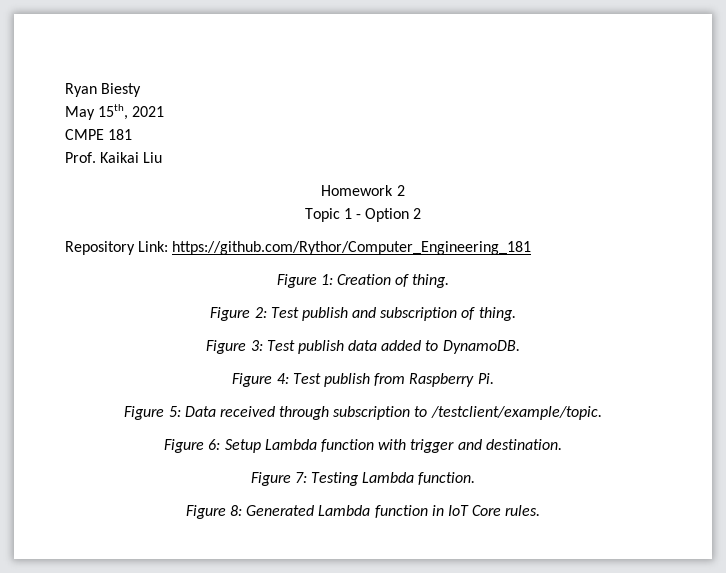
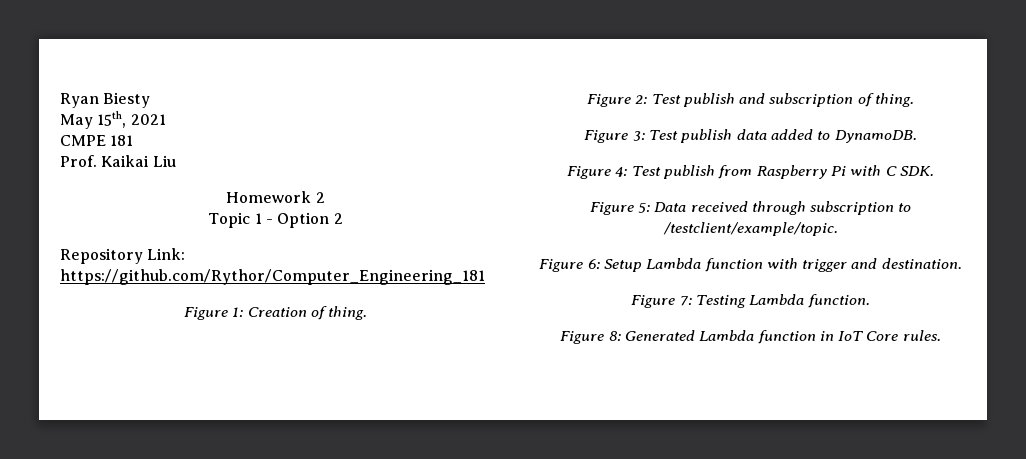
- Figure 4: Test publish from Raspberry Pi.
+ Figure 4: Test publish from Raspberry Pi with C SDK.

